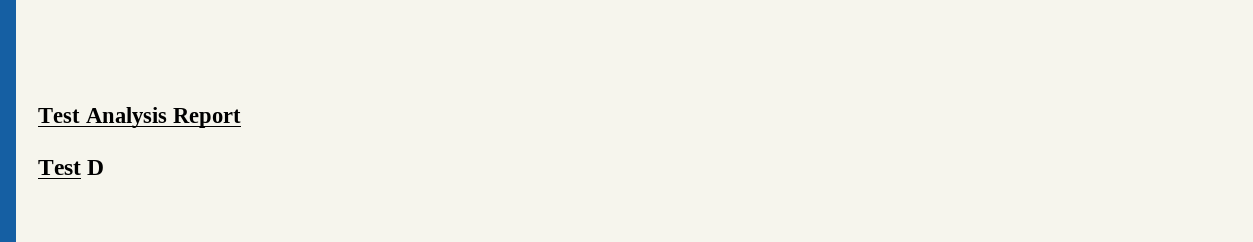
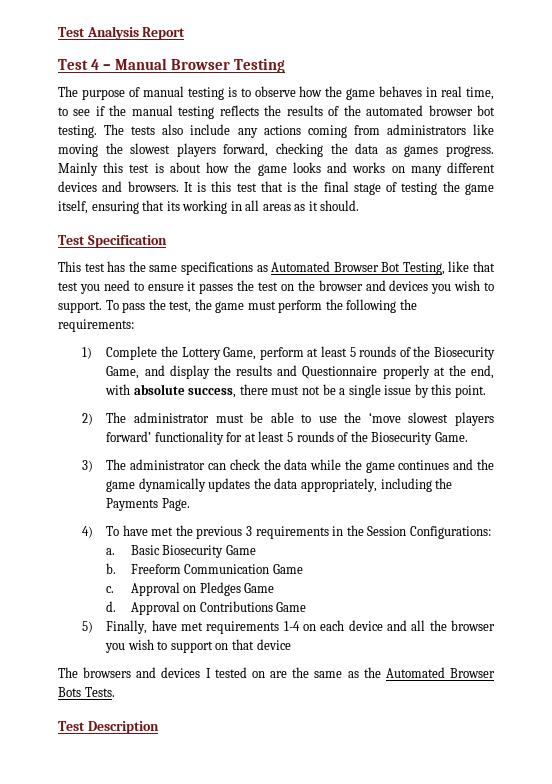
- Test D
+ Test 4 – Manual Browser Testing
+ The purpose of manual testing is to observe how the game behaves in real time, to see if the manual testing reflects the results of the automated browser bot testing. The tests also include any actions coming from administrators like moving the slowest players forward, checking the data as games progress. Mainly this test is about how the game looks and works on many different devices and browsers. It is this test that is the final stage of testing the game itself, ensuring that its working in all areas as it should.
+ Test Specification
+ This test has the same specifications as Automated Browser Bot Testing, like that test you need to ensure it passes the test on the browser and devices you wish to support. To pass the test, the game must perform the following the requirements:
+ 1) Complete the Lottery Game, perform at least 5 rounds of the Biosecurity Game, and display the results and Questionnaire properly at the end, with absolute success, there must not be a single issue by this point.
+ 2) The administrator must be able to use the ‘move slowest players forward’ functionality for at least 5 rounds of the Biosecurity Game.
+ 3) The administrator can check the data while the game continues and the game dynamically updates the data appropriately, including the Payments Page.
+ 4) To have met the previous 3 requirements in the Session Configurations:
+ a. Basic Biosecurity Game
+ b. Freeform Communication Game
+ c. Approval on Pledges Game
+ d. Approval on Contributions Game
+ 5) Finally, have met requirements 1-4 on each device and all the browser you wish to support on that device
+ The browsers and devices I tested on are the same as the Automated Browser Bots Tests.
+ Test Description

